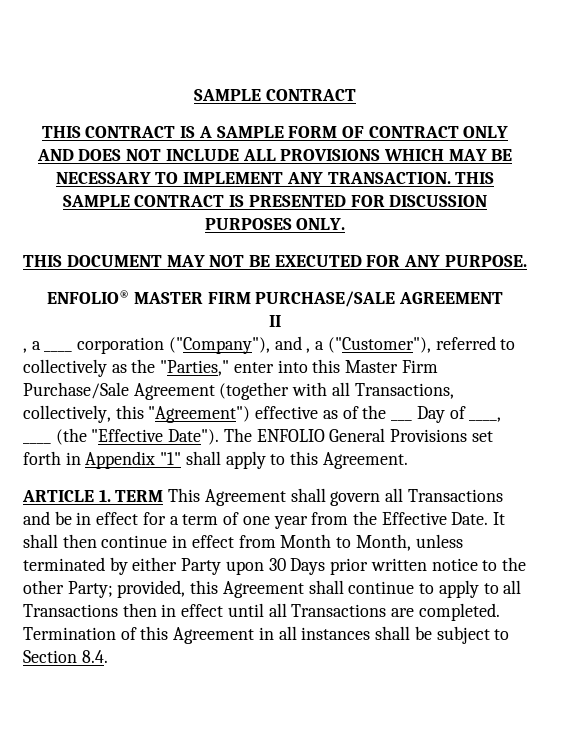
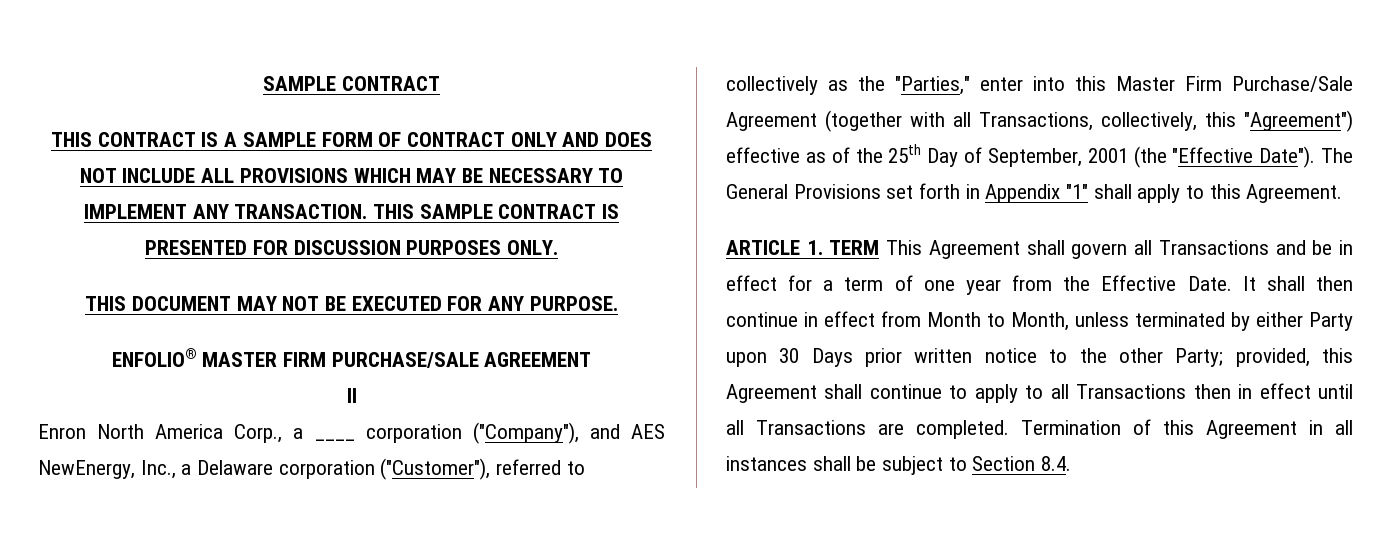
- , a ____ corporation ("Company"), and , a ("Customer"), referred to collectively as the "Parties," enter into this Master Firm Purchase/Sale Agreement (together with all Transactions, collectively, this "Agreement") effective as of the ___ Day of ____, ____ (the "Effective Date").
+ Enron North America Corp., a ____ corporation ("Company"), and AES NewEnergy, Inc., a Delaware corporation ("Customer"), referred to collectively as the "Parties," enter into this Master Firm Purchase/Sale Agreement (together with all Transactions, collectively, this "Agreement") effective as of the 25th Day of September, 2001 (the "Effective Date").
- The ENFOLIO General Provisions set forth in Appendix "1" shall apply to this Agreement.
+ The General Provisions set forth in Appendix "1" shall apply to this Agreement.

